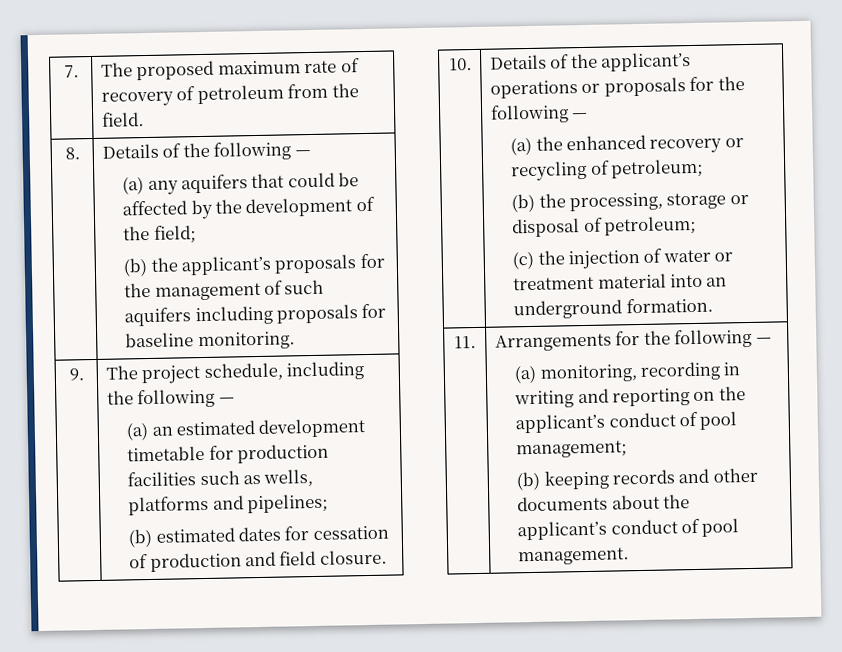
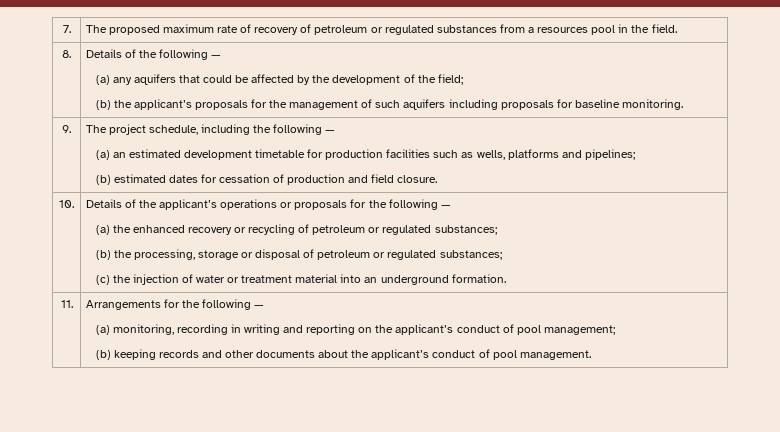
- 7. | The proposed maximum rate of recovery of petroleum from the field.
+ 7. | The proposed maximum rate of recovery of petroleum or regulated substances from a resources pool in the field.
- (a) the enhanced recovery or recycling of petroleum;
+ (a) the enhanced recovery or recycling of petroleum or regulated substances;
- (b) the processing, storage or disposal of petroleum;
+ (b) the processing, storage or disposal of petroleum or regulated substances;

